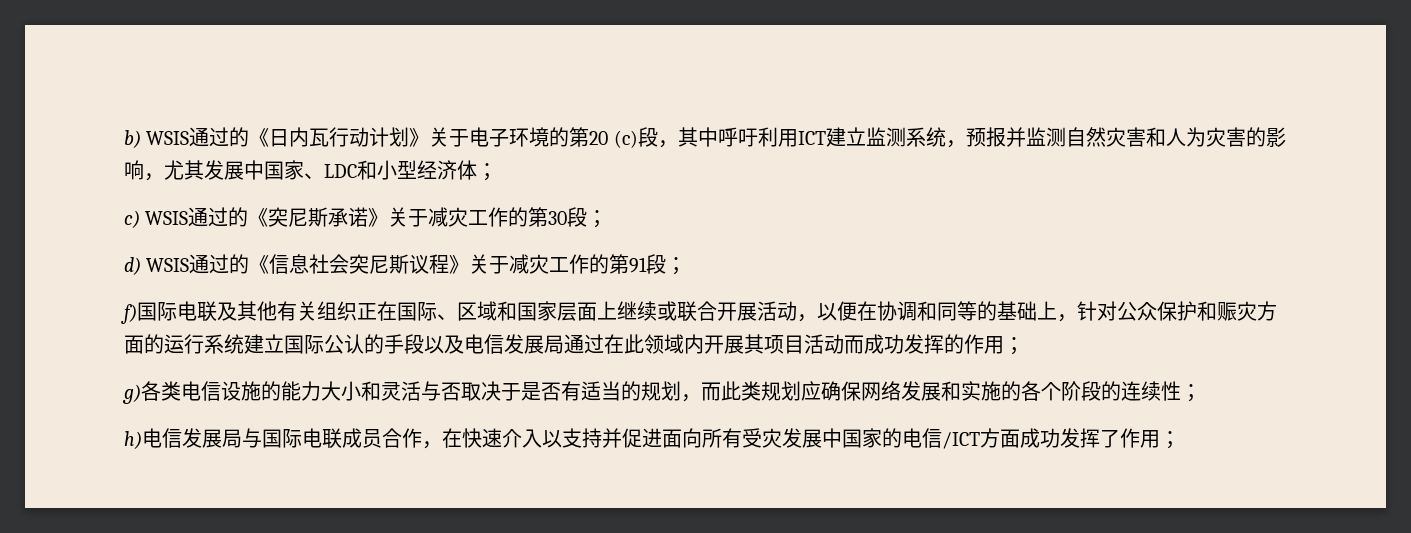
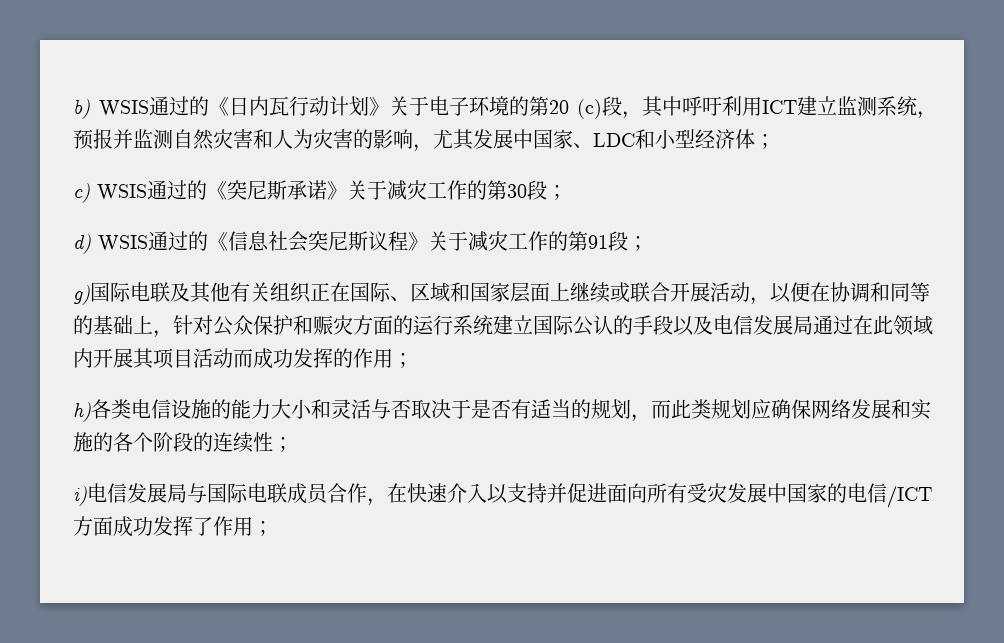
- f)国际电联及其他有关组织正在国际、区域和国家层面上继续或联合开展活动，以便在协调和同等的基础上，针对公众保护和赈灾方面的运行系统建立国际公认的手段以及电信发展局通过在此领域内开展其项目活动而成功发挥的作用；
+ g)国际电联及其他有关组织正在国际、区域和国家层面上继续或联合开展活动，以便在协调和同等的基础上，针对公众保护和赈灾方面的运行系统建立国际公认的手段以及电信发展局通过在此领域内开展其项目活动而成功发挥的作用；
- g)各类电信设施的能力大小和灵活与否取决于是否有适当的规划，而此类规划应确保网络发展和实施的各个阶段的连续性；
+ h)各类电信设施的能力大小和灵活与否取决于是否有适当的规划，而此类规划应确保网络发展和实施的各个阶段的连续性；
- h)电信发展局与国际电联成员合作，在快速介入以支持并促进面向所有受灾发展中国家的电信/ICT方面成功发挥了作用；
+ i)电信发展局与国际电联成员合作，在快速介入以支持并促进面向所有受灾发展中国家的电信/ICT方面成功发挥了作用；

